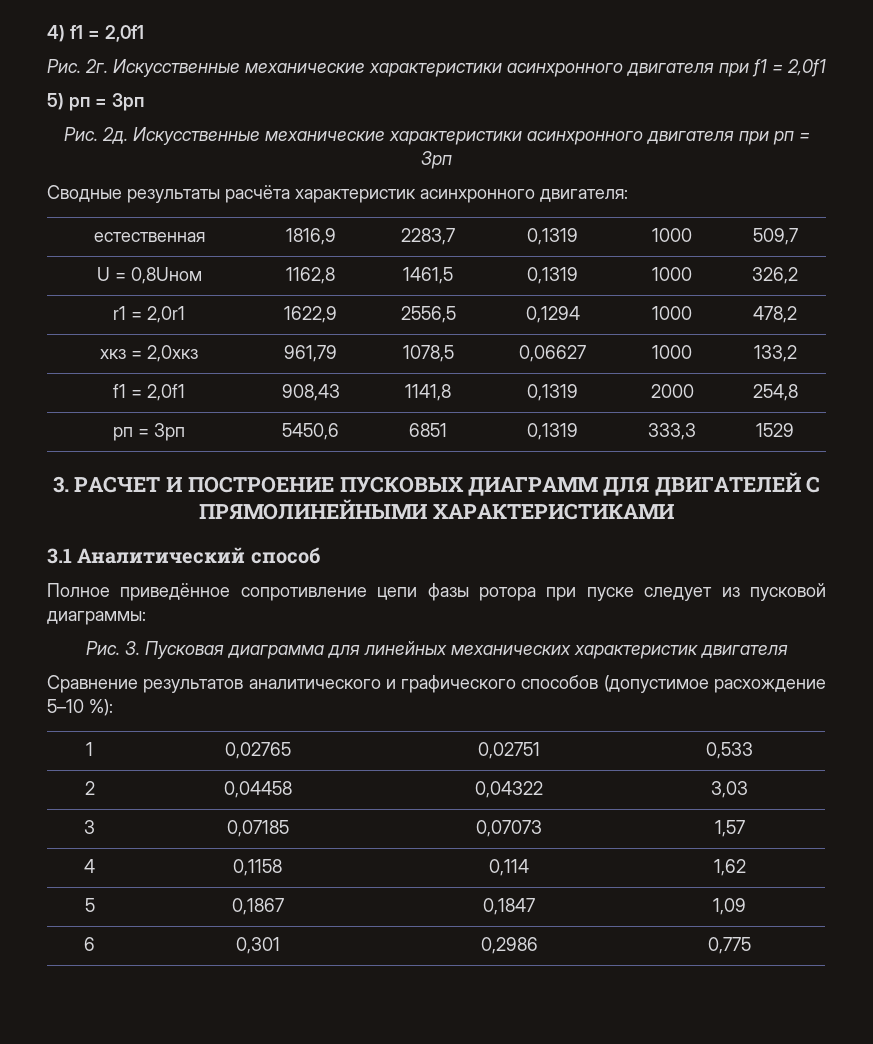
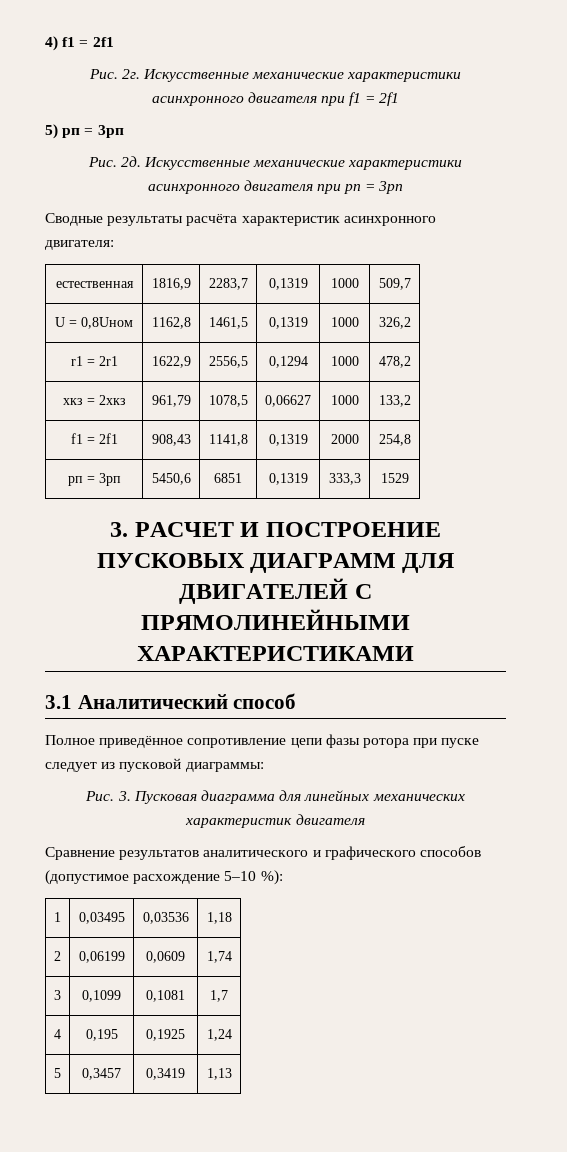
- 4) f1 = 2,0f1
+ 4) f1 = 2f1
- Искусственные механические характеристики асинхронного двигателя при f1 = 2,0f1
+ Искусственные механические характеристики асинхронного двигателя при f1 = 2f1
- r1 = 2,0r1 | 1622,9 | 2556,5 | 0,1294 | 1000 | 478,2
+ r1 = 2r1 | 1622,9 | 2556,5 | 0,1294 | 1000 | 478,2
- xкз = 2,0xкз | 961,79 | 1078,5 | 0,06627 | 1000 | 133,2
+ xкз = 2xкз | 961,79 | 1078,5 | 0,06627 | 1000 | 133,2
- f1 = 2,0f1 | 908,43 | 1141,8 | 0,1319 | 2000 | 254,8
+ f1 = 2f1 | 908,43 | 1141,8 | 0,1319 | 2000 | 254,8
- 1 | 0,02765 | 0,02751 | 0,533
- 2 | 0,04458 | 0,04322 | 3,03
- 3 | 0,07185 | 0,07073 | 1,57
- 4 | 0,1158 | 0,114 | 1,62
- 5 | 0,1867 | 0,1847 | 1,09
- 6 | 0,301 | 0,2986 | 0,775
+ 1 | 0,03495 | 0,03536 | 1,18
+ 2 | 0,06199 | 0,0609 | 1,74
+ 3 | 0,1099 | 0,1081 | 1,7
+ 4 | 0,195 | 0,1925 | 1,24
+ 5 | 0,3457 | 0,3419 | 1,13

